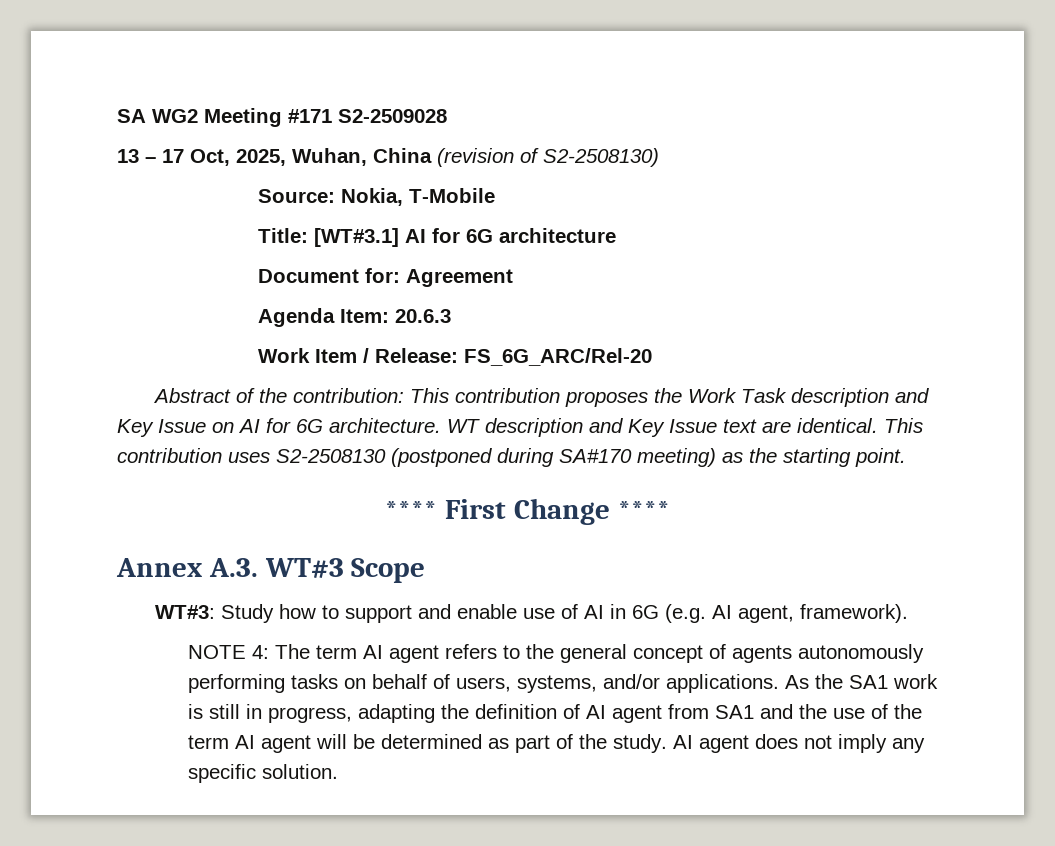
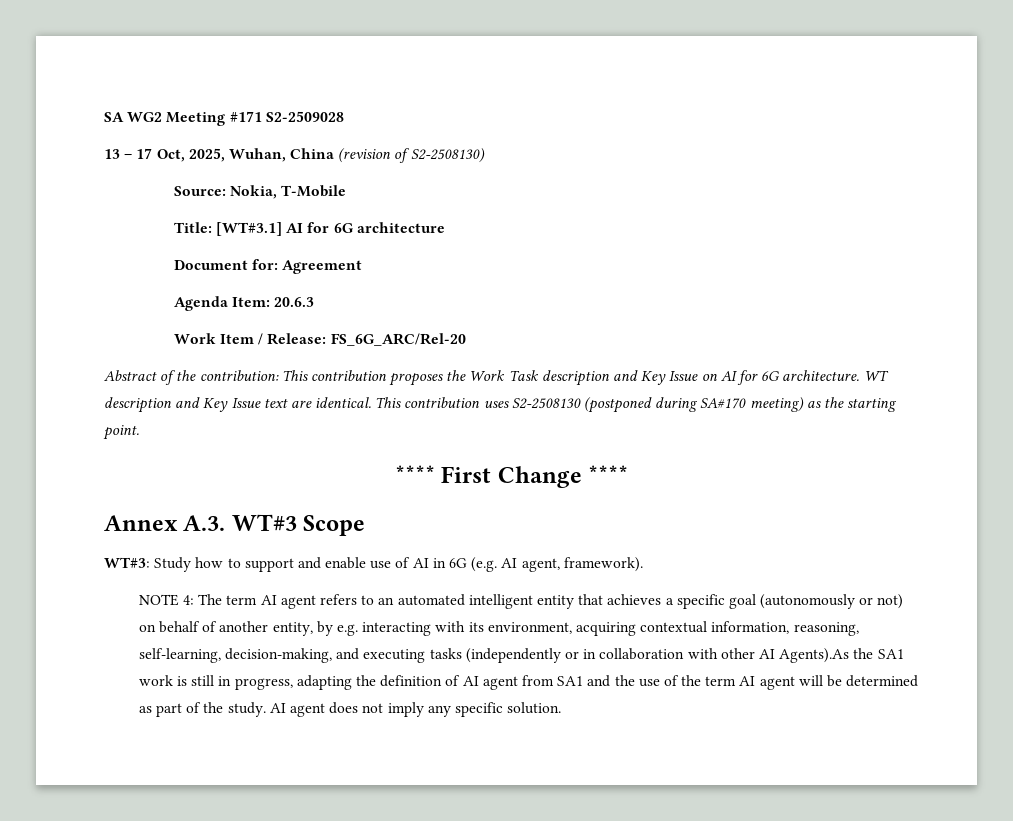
- NOTE 4: The term AI agent refers to the general concept of agents autonomously performing tasks on behalf of users, systems, and/or applications. As the SA1 work is still in progress, adapting the definition of AI agent from SA1 and the use of the term AI agent will be determined as part of the study.
+ NOTE 4: The term AI agent refers to an automated intelligent entity that achieves a specific goal (autonomously or not) on behalf of another entity, by e.g. interacting with its environment, acquiring contextual information, reasoning, self-learning, decision-making, and executing tasks (independently or in collaboration with other AI Agents).As the SA1 work is still in progress, adapting the definition of AI agent from SA1 and the use of the term AI agent will be determined as part of the study.

